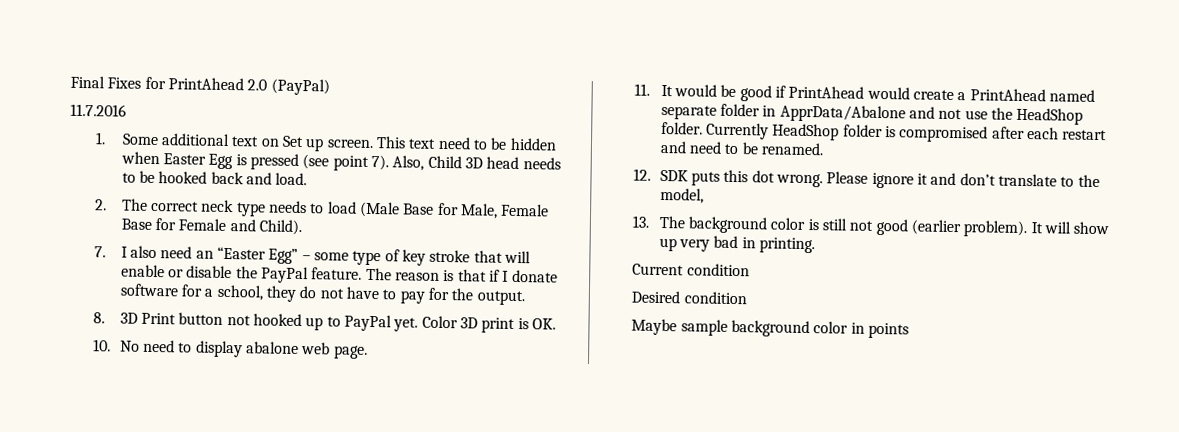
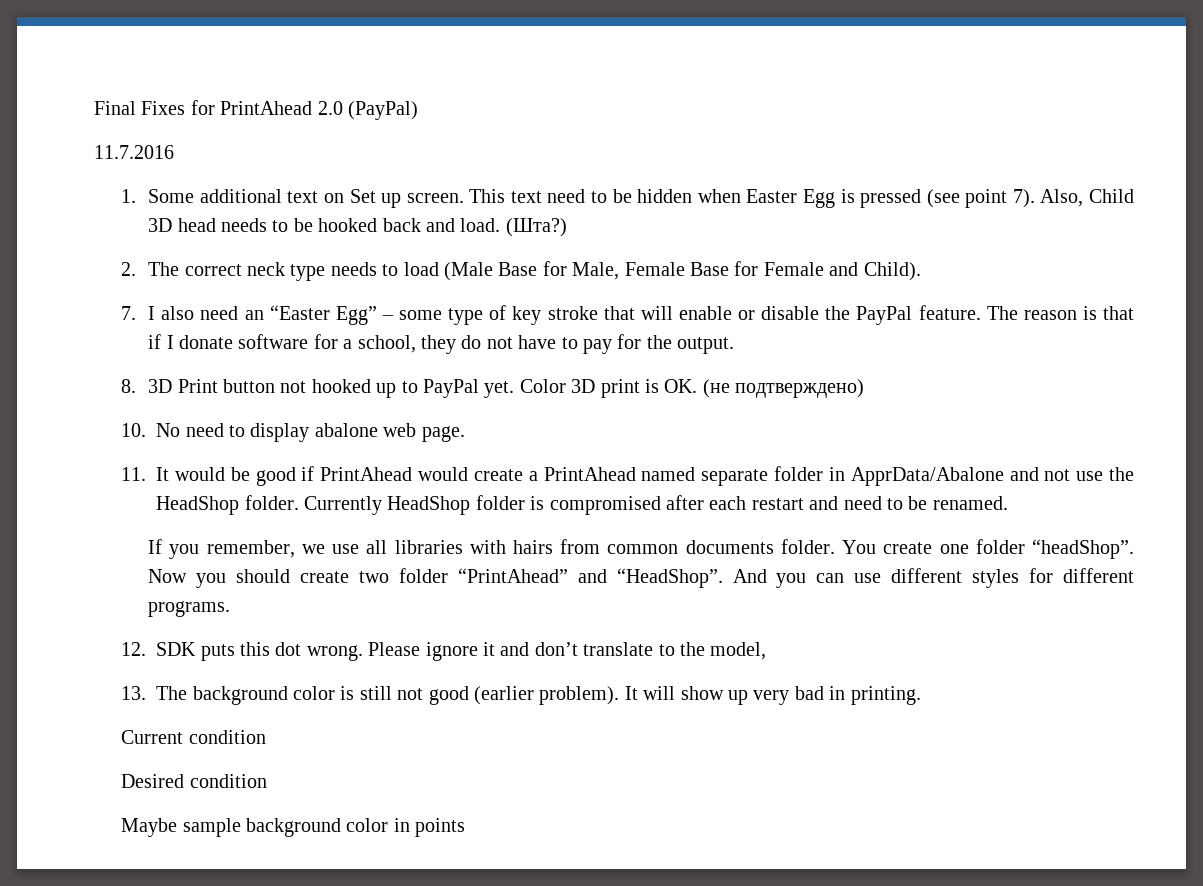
+ (Шта?)
- Color 3D print is OK.
+ Color 3D print is OK. (не подтверждено)
+ If you remember, we use all libraries with hairs from common documents folder. You create one folder “headShop”. Now you should create two folder “PrintAhead” and “HeadShop”. And you can use different styles for different programs.

